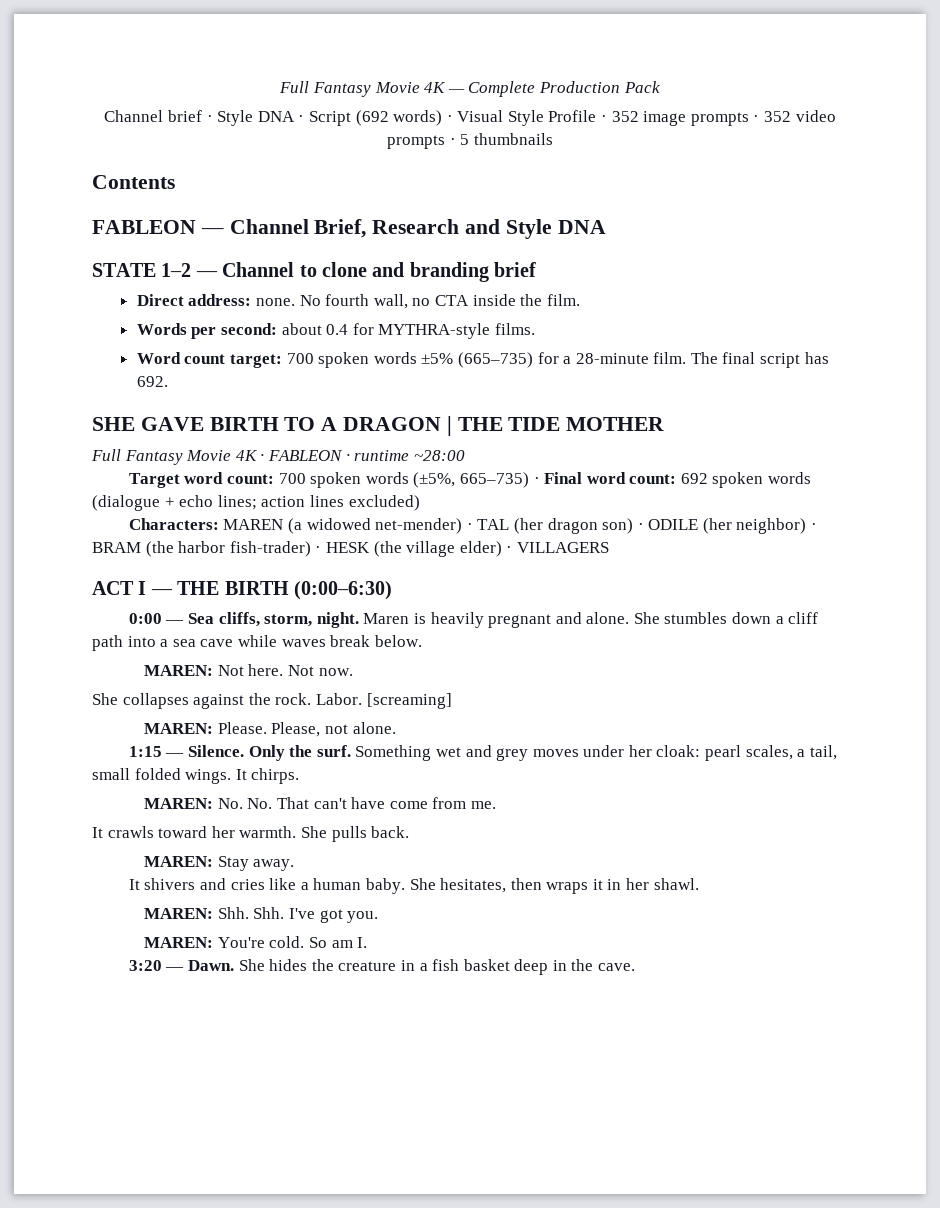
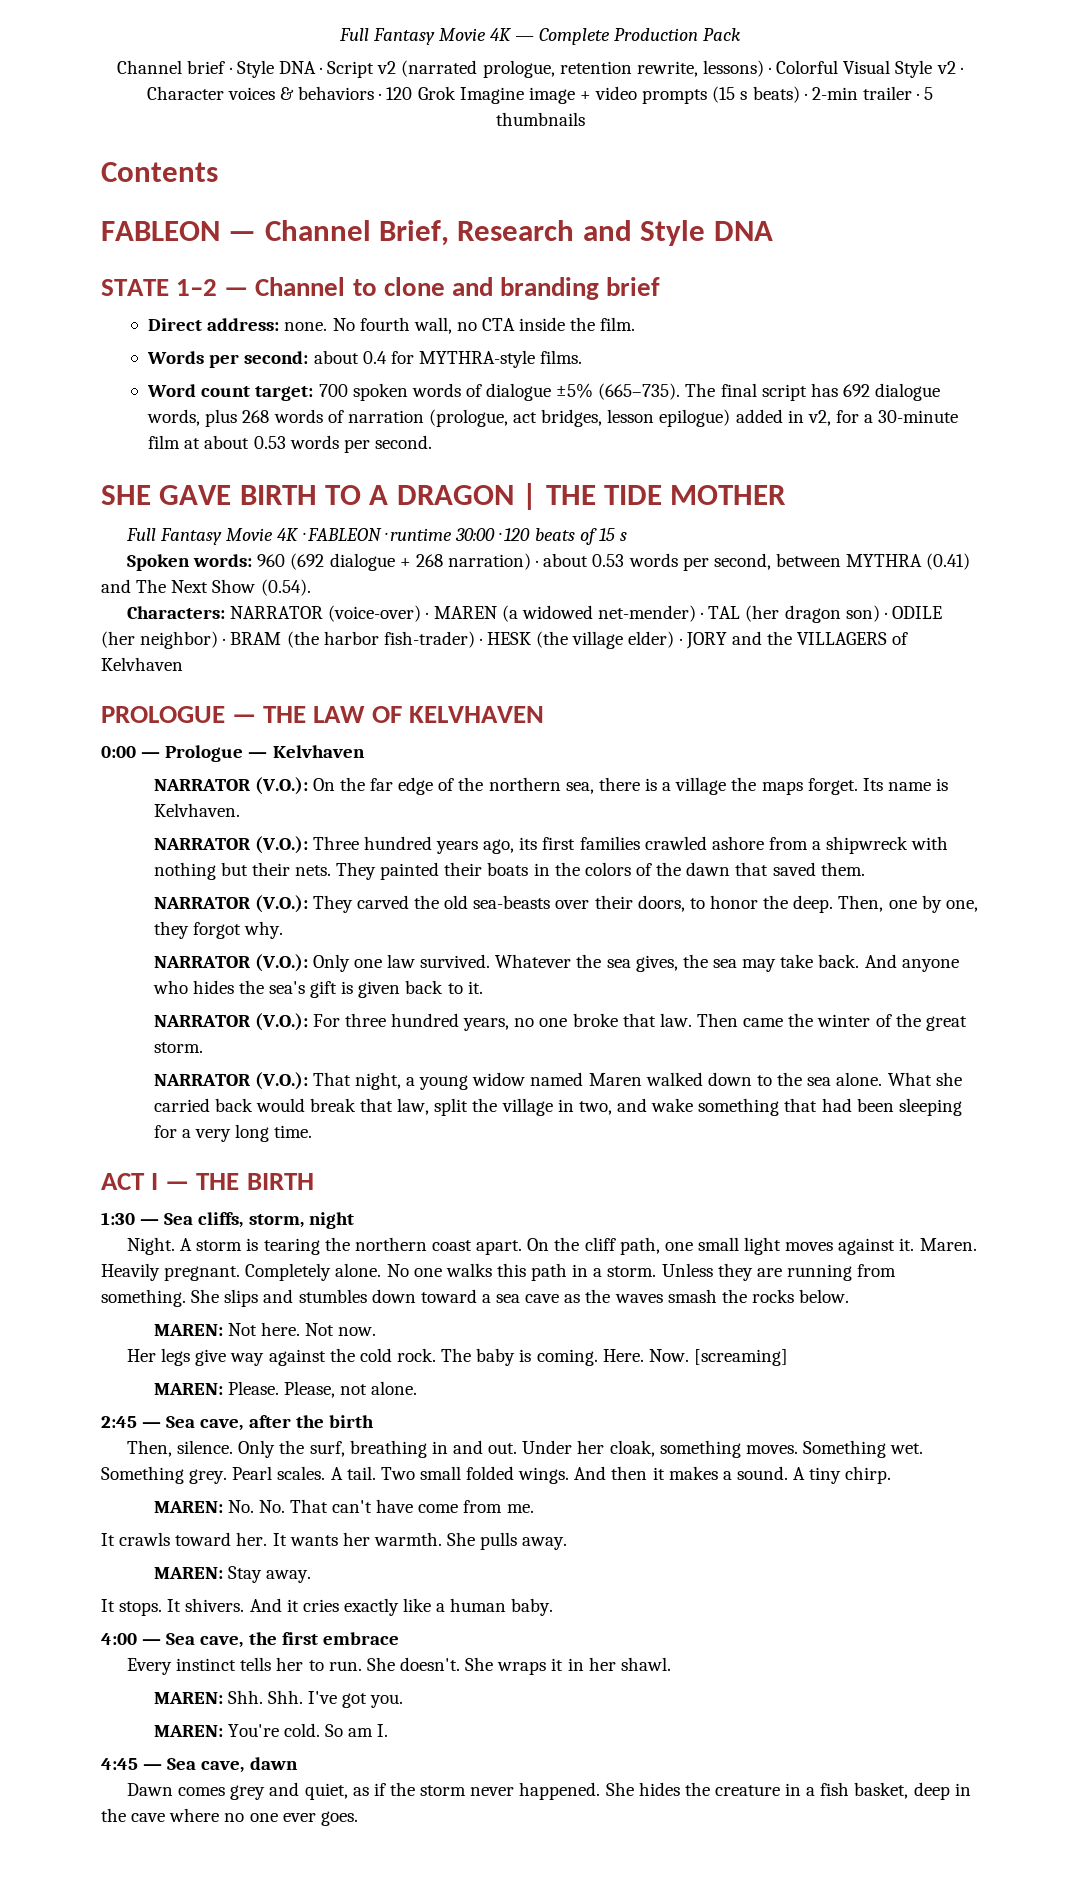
- Channel brief · Style DNA · Script (692 words) · Visual Style Profile · 352 image prompts · 352 video prompts · 5 thumbnails
+ Channel brief · Style DNA · Script v2 (narrated prologue, retention rewrite, lessons) · Colorful Visual Style v2 · Character voices & behaviors · 120 Grok Imagine image + video prompts (15 s beats) · 2-min trailer · 5 thumbnails
- Word count target: 700 spoken words ±5% (665–735) for a 28-minute film. The final script has 692.
+ Word count target: 700 spoken words of dialogue ±5% (665–735). The final script has 692 dialogue words, plus 268 words of narration (prologue, act bridges, lesson epilogue) added in v2, for a 30-minute film at about 0.53 words per second.
- Full Fantasy Movie 4K · FABLEON · runtime ~28:00
- Target word count: 700 spoken words (±5%, 665–735) · Final word count: 692 spoken words (dialogue + echo lines; action lines excluded)
- Characters: MAREN (a widowed net-mender) · TAL (her dragon son) · ODILE (her neighbor) · BRAM (the harbor fish-trader) · HESK (the village elder) · VILLAGERS
+ Full Fantasy Movie 4K · FABLEON · runtime 30:00 · 120 beats of 15 s
+ Spoken words: 960 (692 dialogue + 268 narration) · about 0.53 words per second, between MYTHRA (0.41) and The Next Show (0.54).
+ Characters: NARRATOR (voice-over) · MAREN (a widowed net-mender) · TAL (her dragon son) · ODILE (her neighbor) · BRAM (the harbor fish-trader) · HESK (the village elder) · JORY and the VILLAGERS of Kelvhaven
+ PROLOGUE — THE LAW OF KELVHAVEN
+ 0:00 — Prologue — Kelvhaven
+ NARRATOR (V.O.): On the far edge of the northern sea, there is a village the maps forget. Its name is Kelvhaven.
+ NARRATOR (V.O.): Three hundred years ago, its first families crawled ashore from a shipwreck with nothing but their nets. They painted their boats in the colors of the dawn that saved them.
+ NARRATOR (V.O.): They carved the old sea-beasts over their doors, to honor the deep. Then, one by one, they forgot why.
+ NARRATOR (V.O.): Only one law survived. Whatever the sea gives, the sea may take back. And anyone who hides the sea's gift is given back to it.
+ NARRATOR (V.O.): For three hundred years, no one broke that law. Then came the winter of the great storm.
+ NARRATOR (V.O.): That night, a young widow named Maren walked down to the sea alone. What she carried back would break that law, split the village in two, and wake something that had been sleeping for a very long time.
- ACT I — THE BIRTH (0:00–6:30)
- 0:00 — Sea cliffs, storm, night. Maren is heavily pregnant and alone. She stumbles down a cliff path into a sea cave while waves break below.
+ ACT I — THE BIRTH
+ 1:30 — Sea cliffs, storm, night
+ Night. A storm is tearing the northern coast apart. On the cliff path, one small light moves against it. Maren. Heavily pregnant. Completely alone. No one walks this path in a storm. Unless they are running from something. She slips and stumbles down toward a sea cave as the waves smash the rocks below.
- She collapses against the rock. Labor. [screaming]
+ Her legs give way against the cold rock. The baby is coming. Here. Now. [screaming]
- 1:15 — Silence. Only the surf. Something wet and grey moves under her cloak: pearl scales, a tail, small folded wings. It chirps.
+ 2:45 — Sea cave, after the birth
+ Then, silence. Only the surf, breathing in and out. Under her cloak, something moves. Something wet. Something grey. Pearl scales. A tail. Two small folded wings. And then it makes a sound. A tiny chirp.
- It crawls toward her warmth.
+ It crawls toward her. It wants her warmth.
- She pulls back.
+ She pulls away.
- It shivers and cries like a human baby. She hesitates, then wraps it in her shawl.
+ It stops. It shivers. And it cries exactly like a human baby.
+ 4:00 — Sea cave, the first embrace
+ Every instinct tells her to run. She doesn't. She wraps it in her shawl.
- 3:20 — Dawn.
+ 4:45 — Sea cave, dawn
+ Dawn comes grey and quiet, as if the storm never happened.
- She hides the creature in a fish basket deep in the cave.
+ She hides the creature in a fish basket, deep in the cave where no one ever goes.

